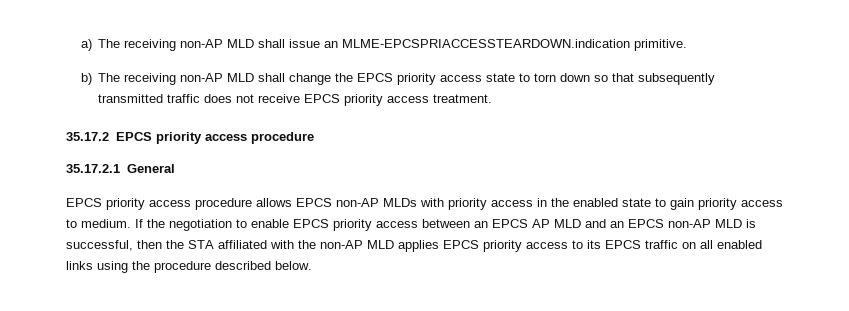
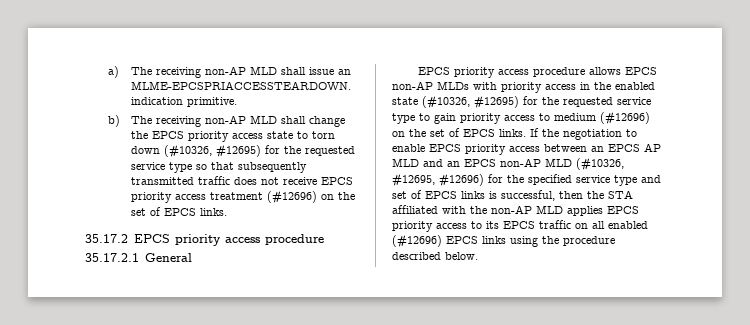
- b) The receiving non-AP MLD shall change the EPCS priority access state to torn down so that subsequently transmitted traffic does not receive EPCS priority access treatment.
+ b) The receiving non-AP MLD shall change the EPCS priority access state to torn down (#10326, #12695) for the requested service type so that subsequently transmitted traffic does not receive EPCS priority access treatment (#12696) on the set of EPCS links.
- EPCS priority access procedure allows EPCS non-AP MLDs with priority access in the enabled state to gain priority access to medium.
+ EPCS priority access procedure allows EPCS non-AP MLDs with priority access in the enabled state (#10326, #12695) for the requested service type to gain priority access to medium (#12696) on the set of EPCS links.
- If the negotiation to enable EPCS priority access between an EPCS AP MLD and an EPCS non-AP MLD is successful, then the STA affiliated with the non-AP MLD applies EPCS priority access to its EPCS traffic on all enabled links using the procedure described below.
+ If the negotiation to enable EPCS priority access between an EPCS AP MLD and an EPCS non-AP MLD (#10326, #12695, #12696) for the specified service type and set of EPCS links is successful, then the STA affiliated with the non-AP MLD applies EPCS priority access to its EPCS traffic on all enabled (#12696) EPCS links using the procedure described below.

